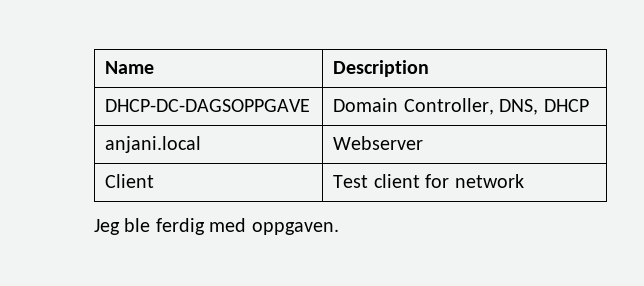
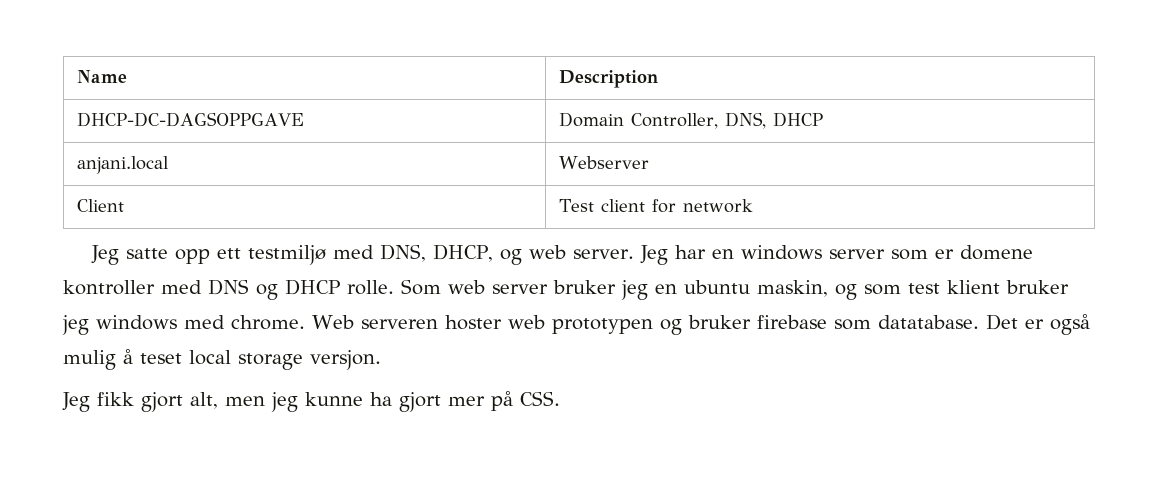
- Jeg ble ferdig med oppgaven.
+ Jeg satte opp ett testmiljø med DNS, DHCP, og web server. Jeg har en windows server som er domene kontroller med DNS og DHCP rolle. Som web server bruker jeg en ubuntu maskin, og som test klient bruker jeg windows med chrome. Web serveren hoster web prototypen og bruker firebase som datatabase. Det er også mulig å teset local storage versjon.
+ Jeg fikk gjort alt, men jeg kunne ha gjort mer på CSS.

